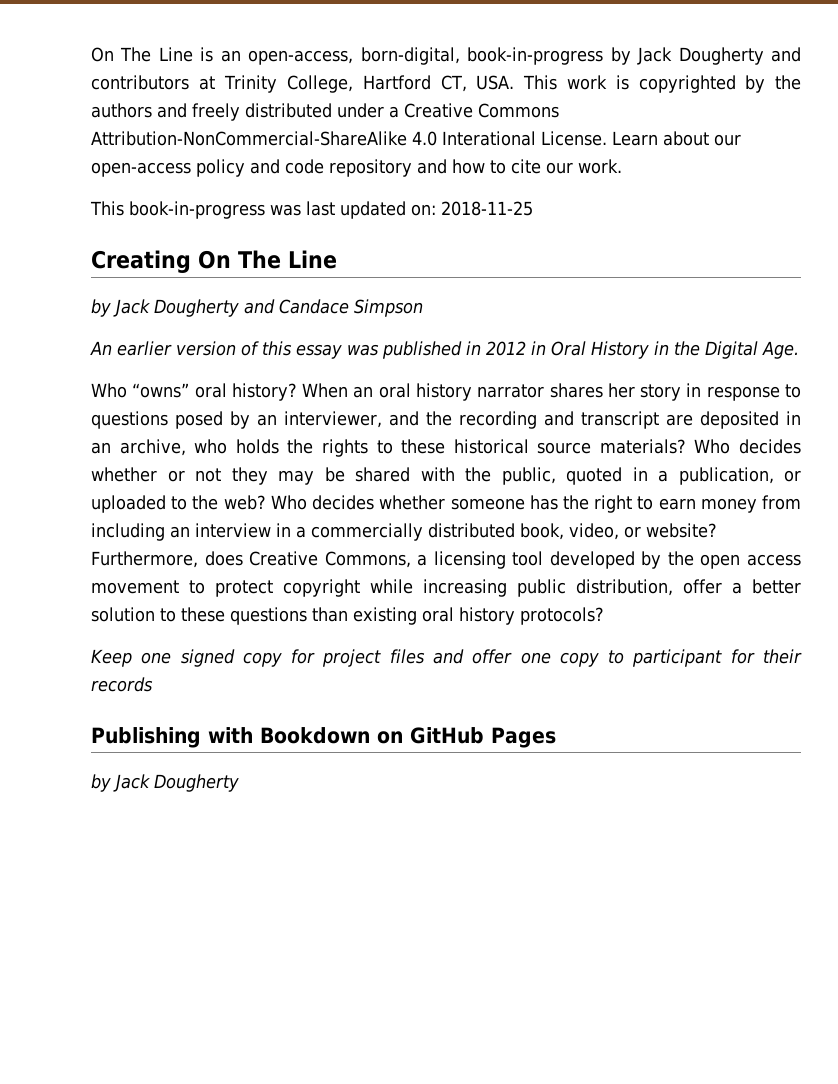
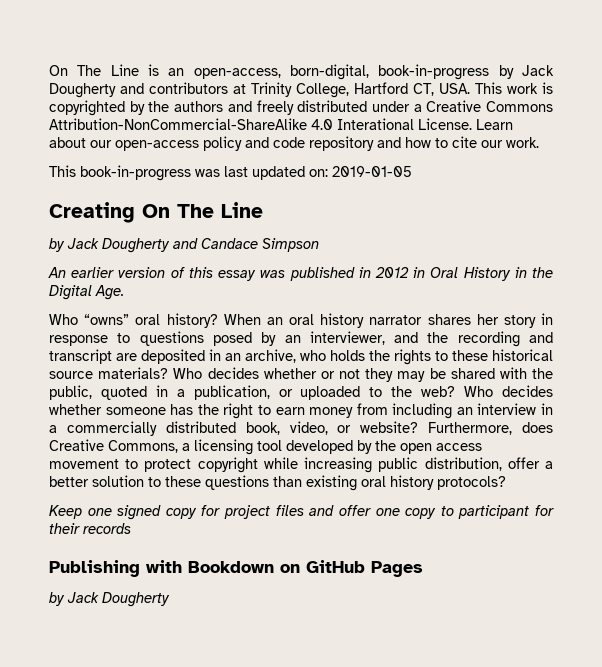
- This book-in-progress was last updated on: 2018-11-25
+ This book-in-progress was last updated on: 2019-01-05

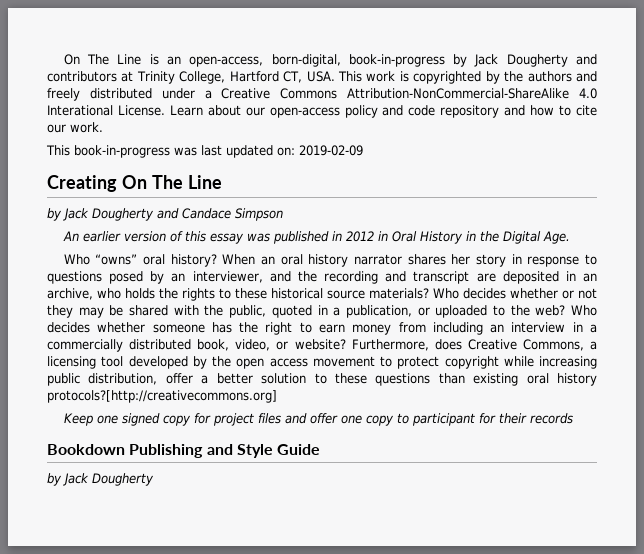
- This book-in-progress was last updated on: 2019-01-05
+ This book-in-progress was last updated on: 2019-02-09
- Furthermore, does Creative Commons, a licensing tool developed by the open access movement to protect copyright while increasing public distribution, offer a better solution to these questions than existing oral history protocols?
+ Furthermore, does Creative Commons, a licensing tool developed by the open access movement to protect copyright while increasing public distribution, offer a better solution to these questions than existing oral history protocols?[http://creativecommons.org]
- Publishing with Bookdown on GitHub Pages
+ Bookdown Publishing and Style Guide

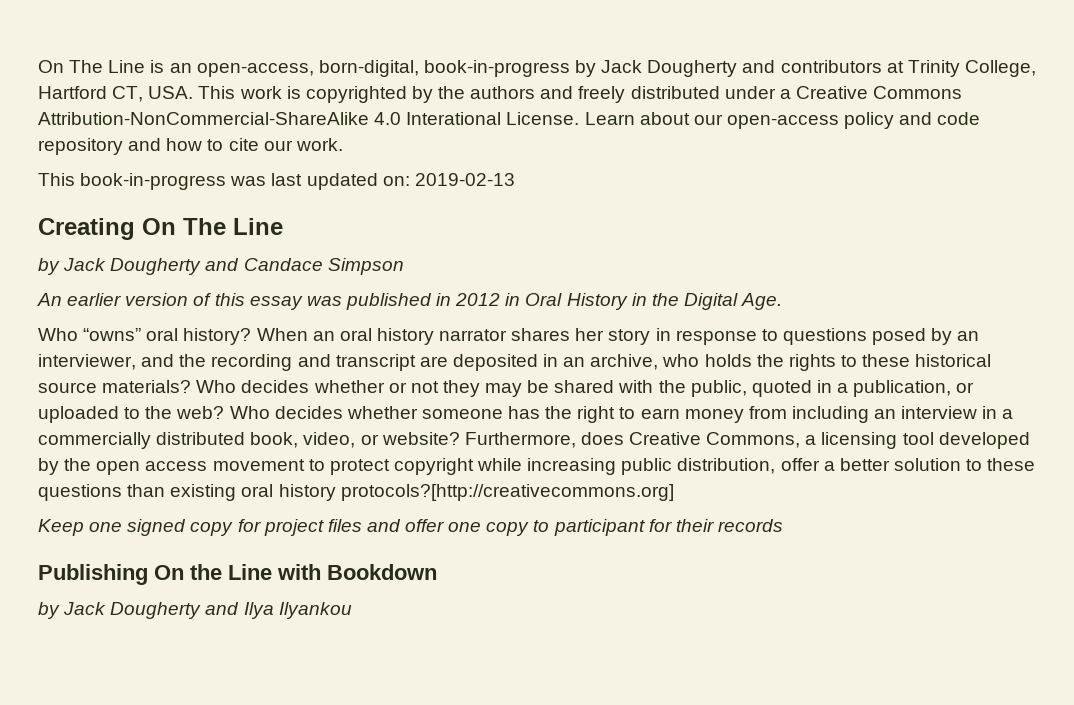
- This book-in-progress was last updated on: 2019-02-09
+ This book-in-progress was last updated on: 2019-02-13
- Bookdown Publishing and Style Guide
- by Jack Dougherty
+ Publishing On the Line with Bookdown
+ by Jack Dougherty and Ilya Ilyankou

